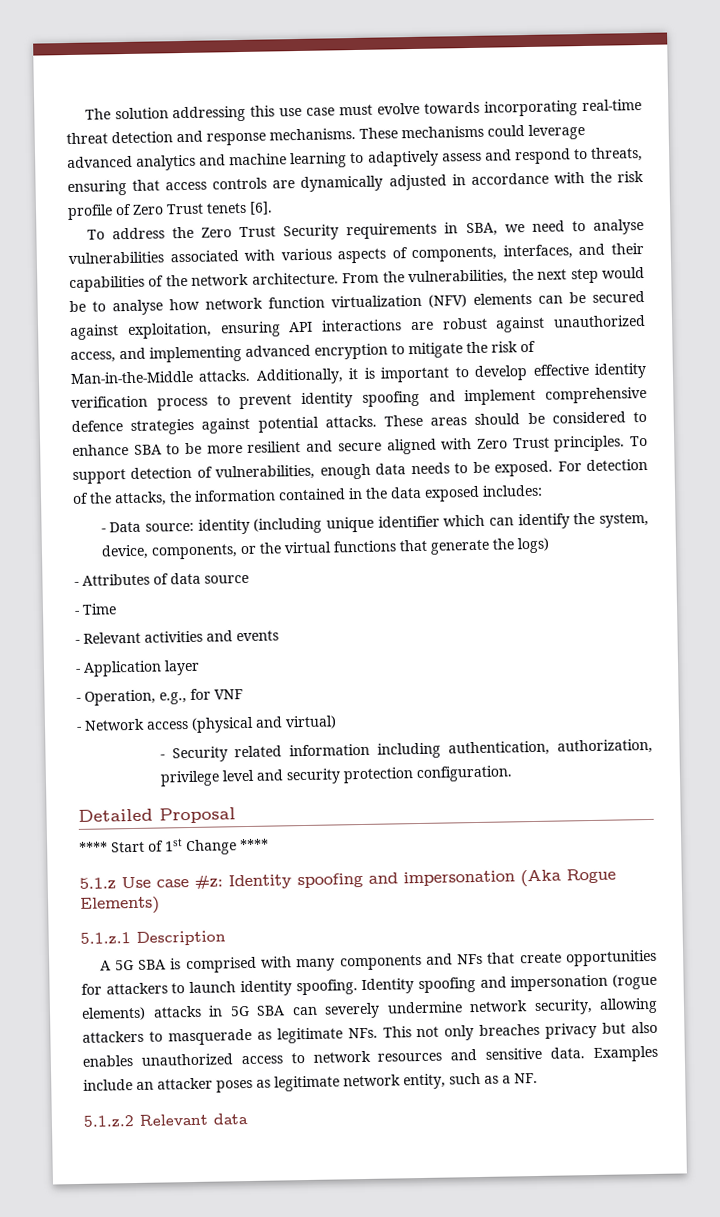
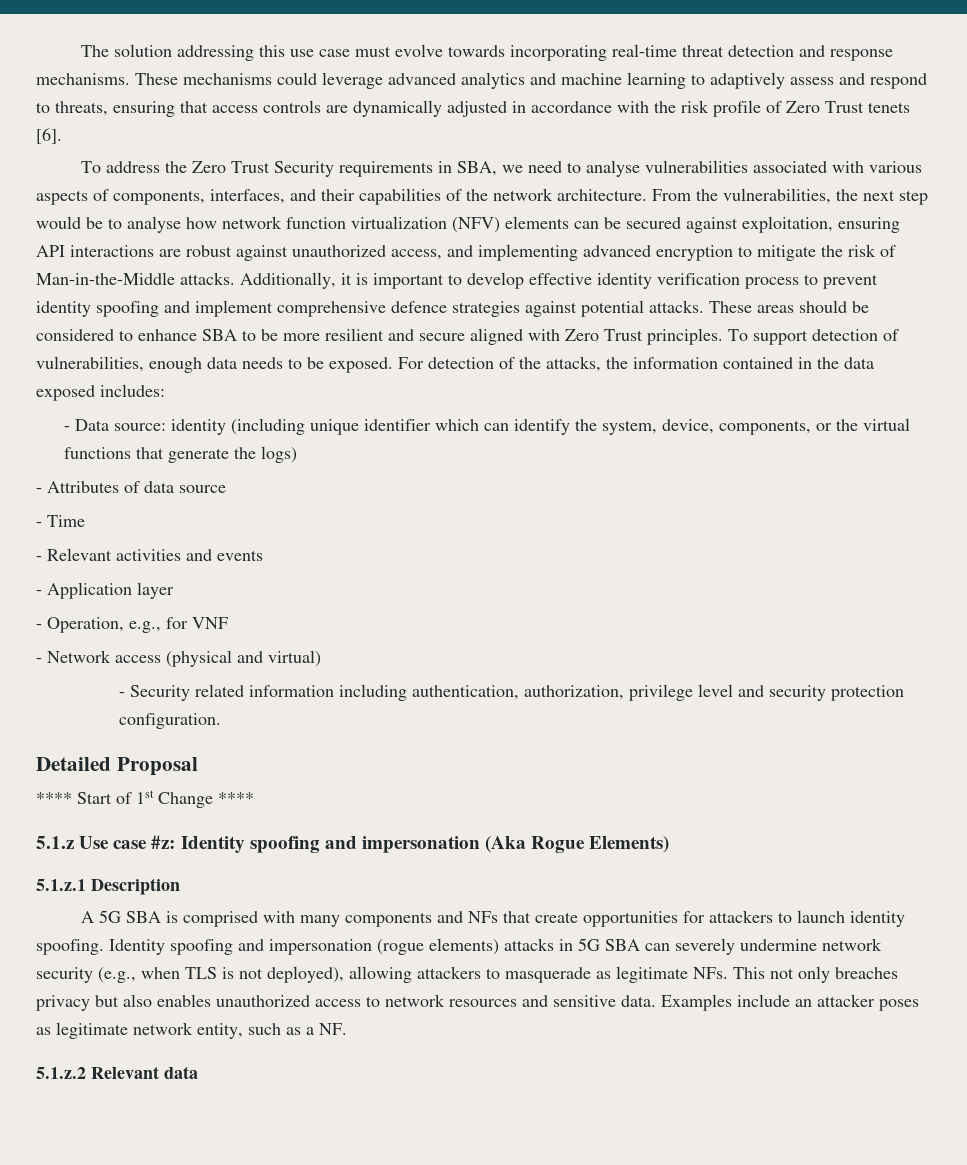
- Identity spoofing and impersonation (rogue elements) attacks in 5G SBA can severely undermine network security, allowing attackers to masquerade as legitimate NFs. This not only breaches privacy but also enables unauthorized access to network resources and sensitive data.
+ Identity spoofing and impersonation (rogue elements) attacks in 5G SBA can severely undermine network security (e.g., when TLS is not deployed), allowing attackers to masquerade as legitimate NFs. This not only breaches privacy but also enables unauthorized access to network resources and sensitive data.

